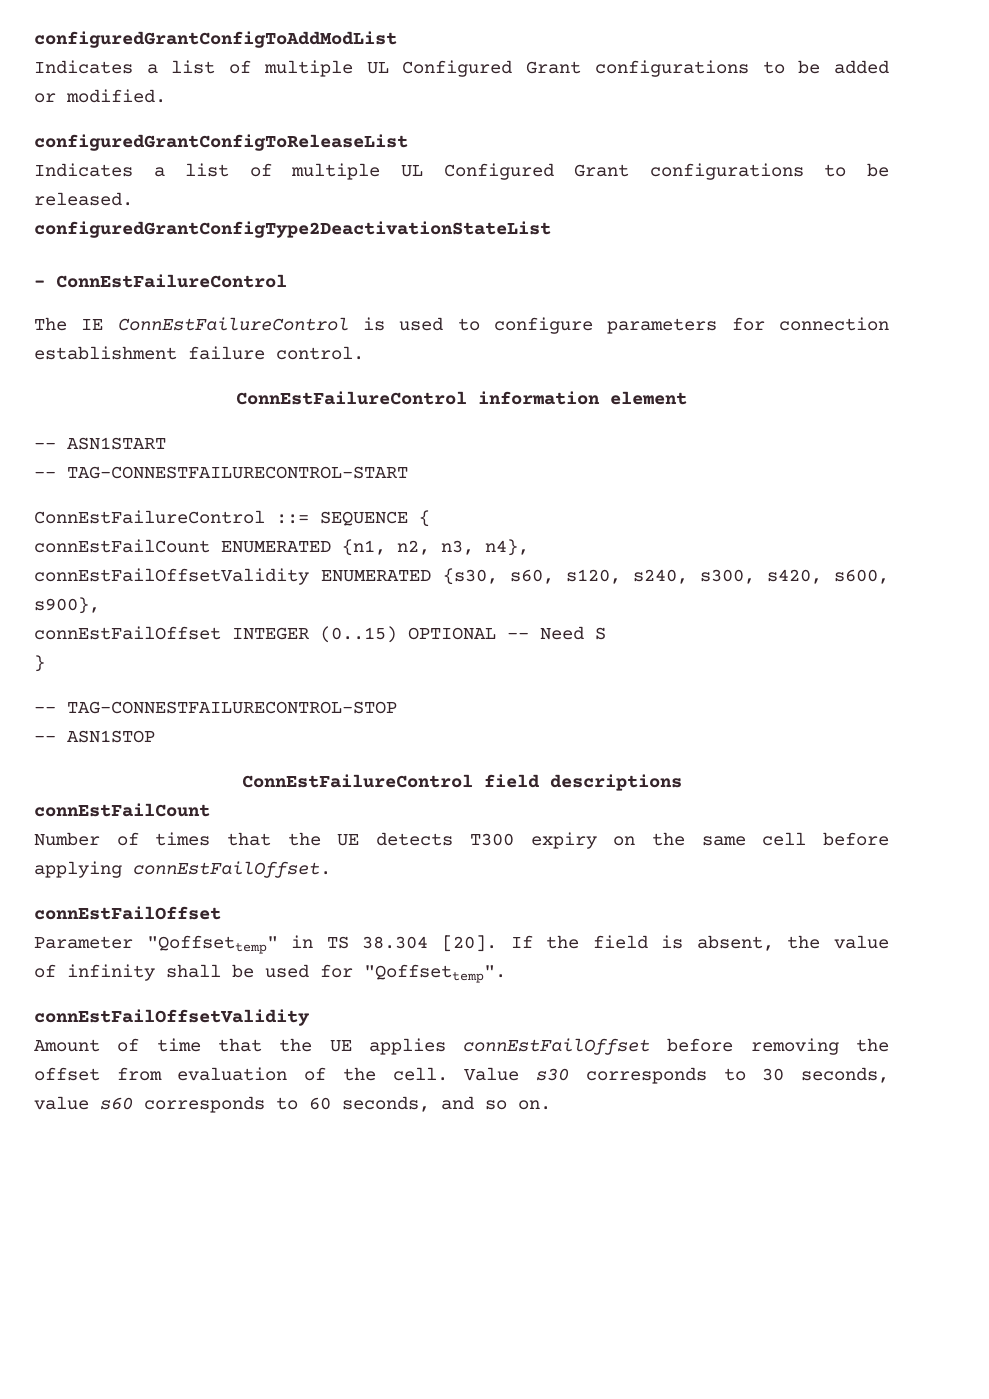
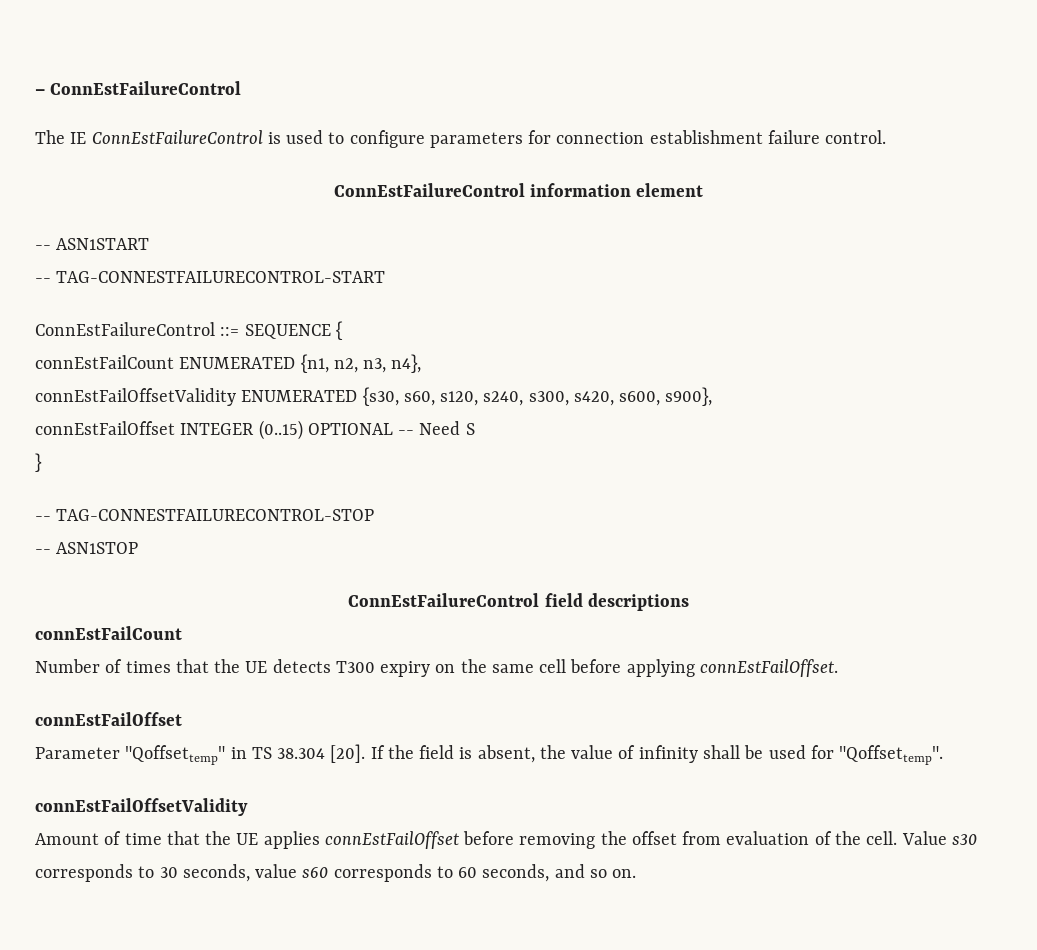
- configuredGrantConfigToAddModList
- Indicates a list of multiple UL Configured Grant configurations to be added or modified.
- configuredGrantConfigToReleaseList
- Indicates a list of multiple UL Configured Grant configurations to be released.
- configuredGrantConfigType2DeactivationStateList

